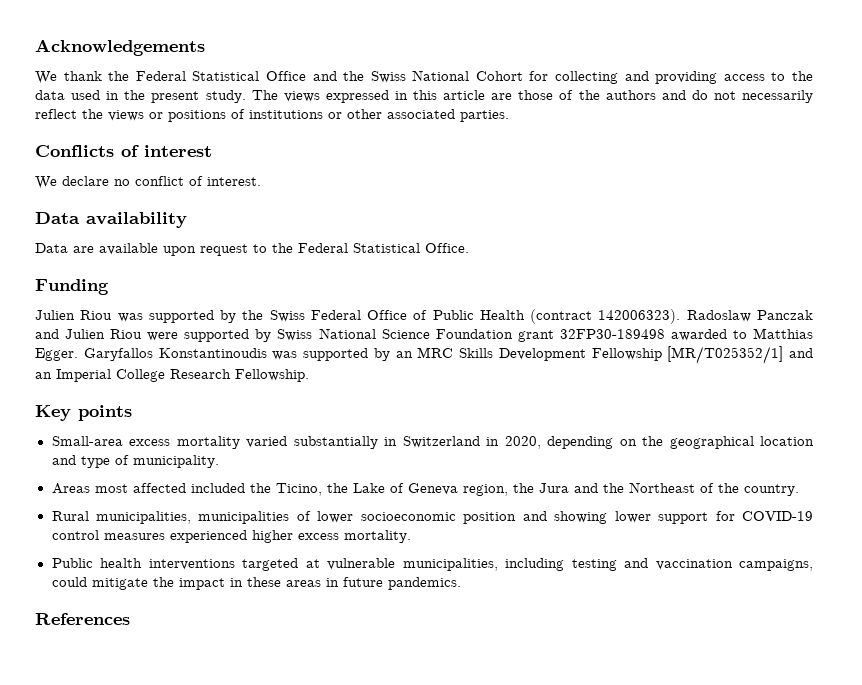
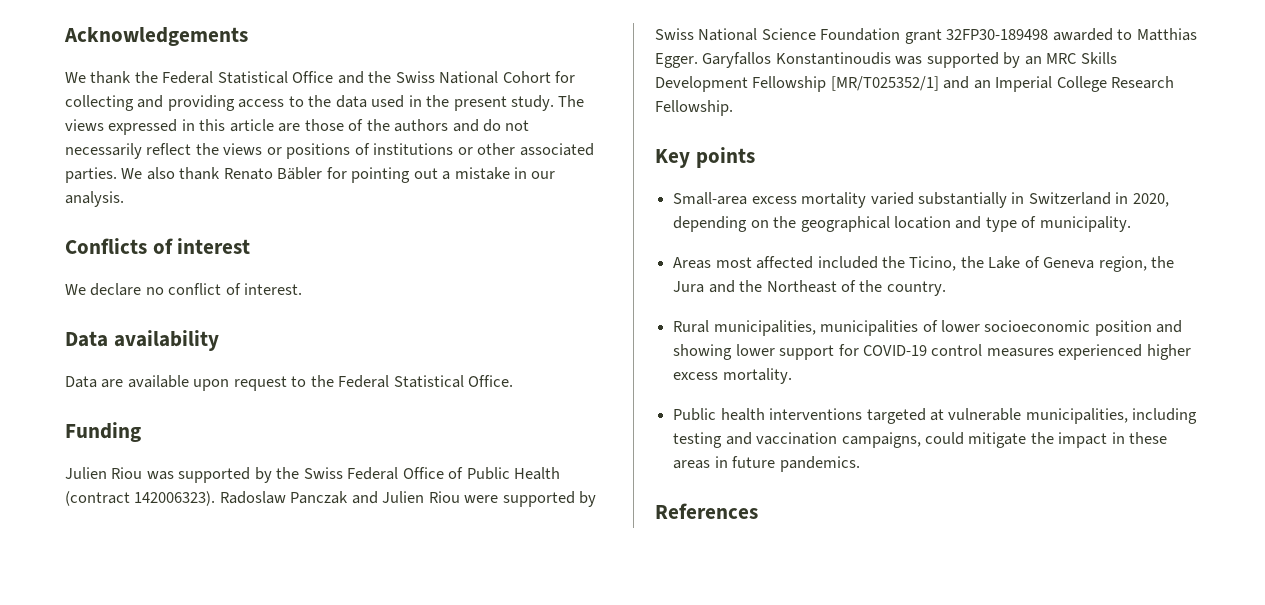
+ We also thank Renato Bäbler for pointing out a mistake in our analysis.

